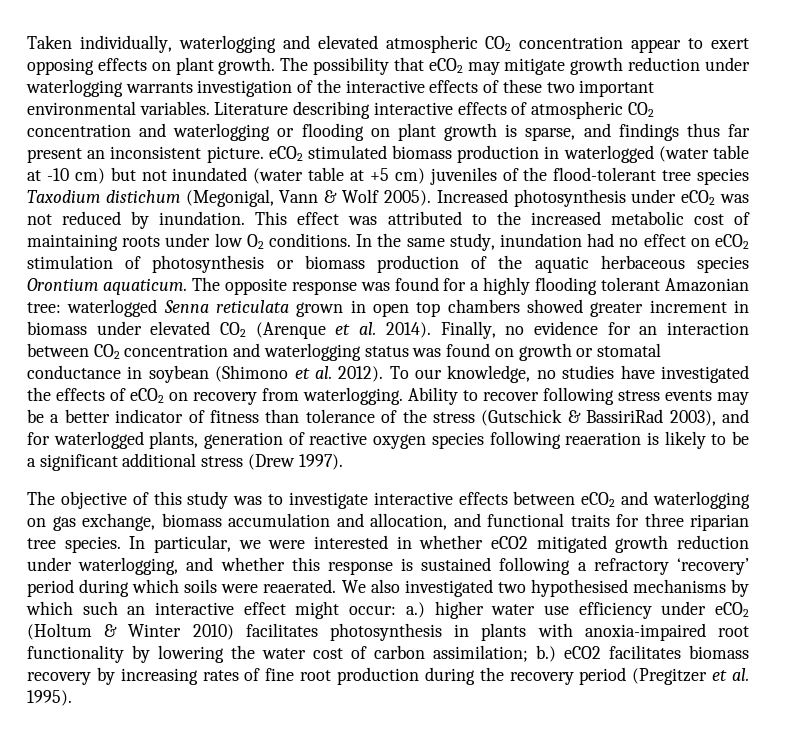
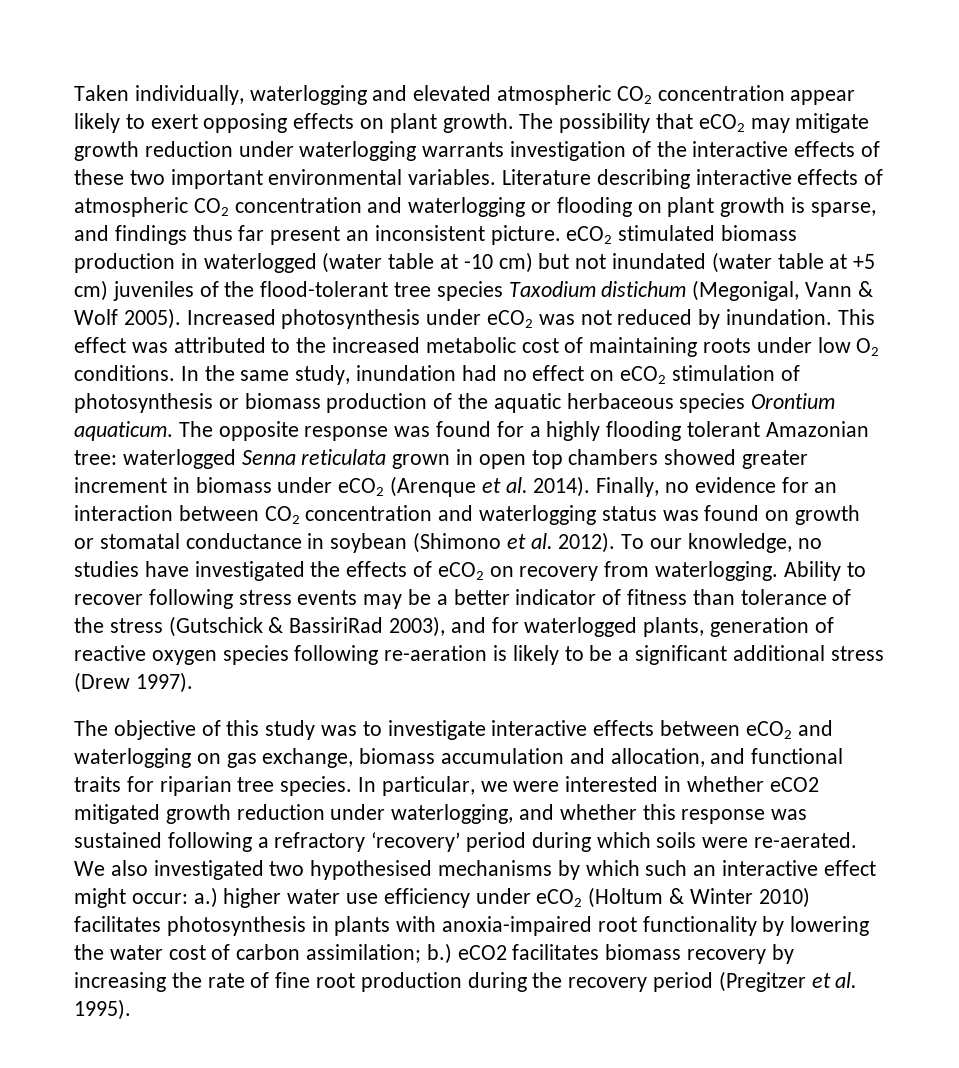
- Taken individually, waterlogging and elevated atmospheric CO2 concentration appear to exert opposing effects on plant growth.
+ Taken individually, waterlogging and elevated atmospheric CO2 concentration appear likely to exert opposing effects on plant growth.
- The opposite response was found for a highly flooding tolerant Amazonian tree: waterlogged Senna reticulata grown in open top chambers showed greater increment in biomass under elevated CO2 (Arenque et al. 2014).
+ The opposite response was found for a highly flooding tolerant Amazonian tree: waterlogged Senna reticulata grown in open top chambers showed greater increment in biomass under eCO2 (Arenque et al. 2014).
- Ability to recover following stress events may be a better indicator of fitness than tolerance of the stress (Gutschick & BassiriRad 2003), and for waterlogged plants, generation of reactive oxygen species following reaeration is likely to be a significant additional stress (Drew 1997).
+ Ability to recover following stress events may be a better indicator of fitness than tolerance of the stress (Gutschick & BassiriRad 2003), and for waterlogged plants, generation of reactive oxygen species following re-aeration is likely to be a significant additional stress (Drew 1997).
- The objective of this study was to investigate interactive effects between eCO2 and waterlogging on gas exchange, biomass accumulation and allocation, and functional traits for three riparian tree species.
+ The objective of this study was to investigate interactive effects between eCO2 and waterlogging on gas exchange, biomass accumulation and allocation, and functional traits for riparian tree species.
- In particular, we were interested in whether eCO2 mitigated growth reduction under waterlogging, and whether this response is sustained following a refractory ‘recovery’ period during which soils were reaerated.
+ In particular, we were interested in whether eCO2 mitigated growth reduction under waterlogging, and whether this response was sustained following a refractory ‘recovery’ period during which soils were re-aerated.
- We also investigated two hypothesised mechanisms by which such an interactive effect might occur: a.) higher water use efficiency under eCO2 (Holtum & Winter 2010) facilitates photosynthesis in plants with anoxia-impaired root functionality by lowering the water cost of carbon assimilation; b.) eCO2 facilitates biomass recovery by increasing rates of fine root production during the recovery period (Pregitzer et al. 1995).
+ We also investigated two hypothesised mechanisms by which such an interactive effect might occur: a.) higher water use efficiency under eCO2 (Holtum & Winter 2010) facilitates photosynthesis in plants with anoxia-impaired root functionality by lowering the water cost of carbon assimilation; b.) eCO2 facilitates biomass recovery by increasing the rate of fine root production during the recovery period (Pregitzer et al. 1995).

